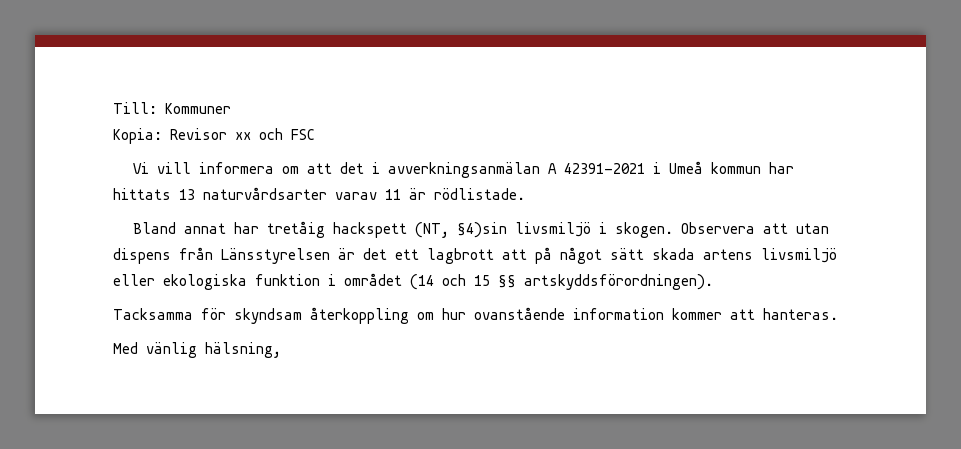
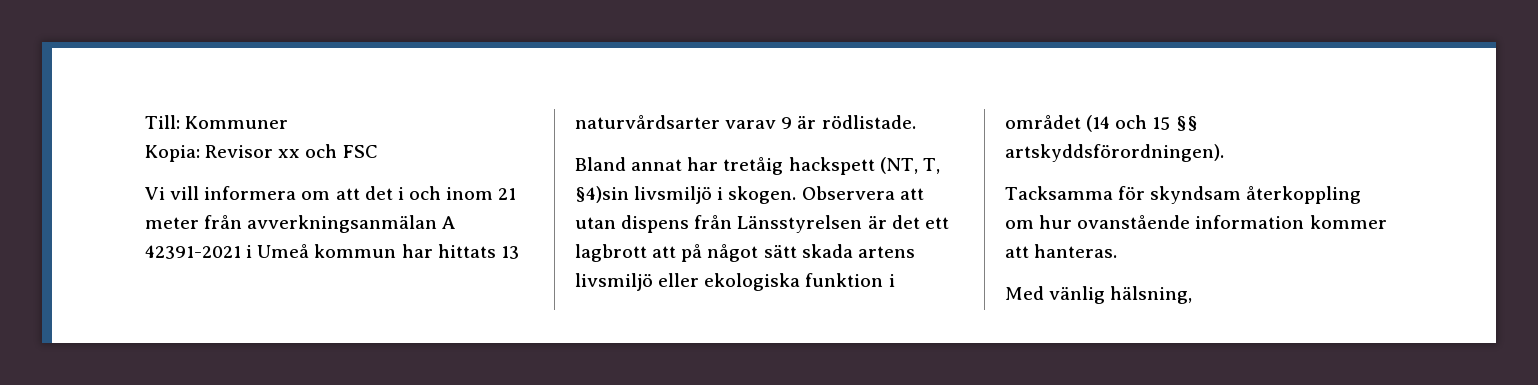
- Vi vill informera om att det i avverkningsanmälan A 42391-2021 i Umeå kommun har hittats 13 naturvårdsarter varav 11 är rödlistade.
+ Vi vill informera om att det i och inom 21 meter från avverkningsanmälan A 42391-2021 i Umeå kommun har hittats 13 naturvårdsarter varav 9 är rödlistade.
- Bland annat har tretåig hackspett (NT, §4)sin livsmiljö i skogen.
+ Bland annat har tretåig hackspett (NT, T, §4)sin livsmiljö i skogen.

